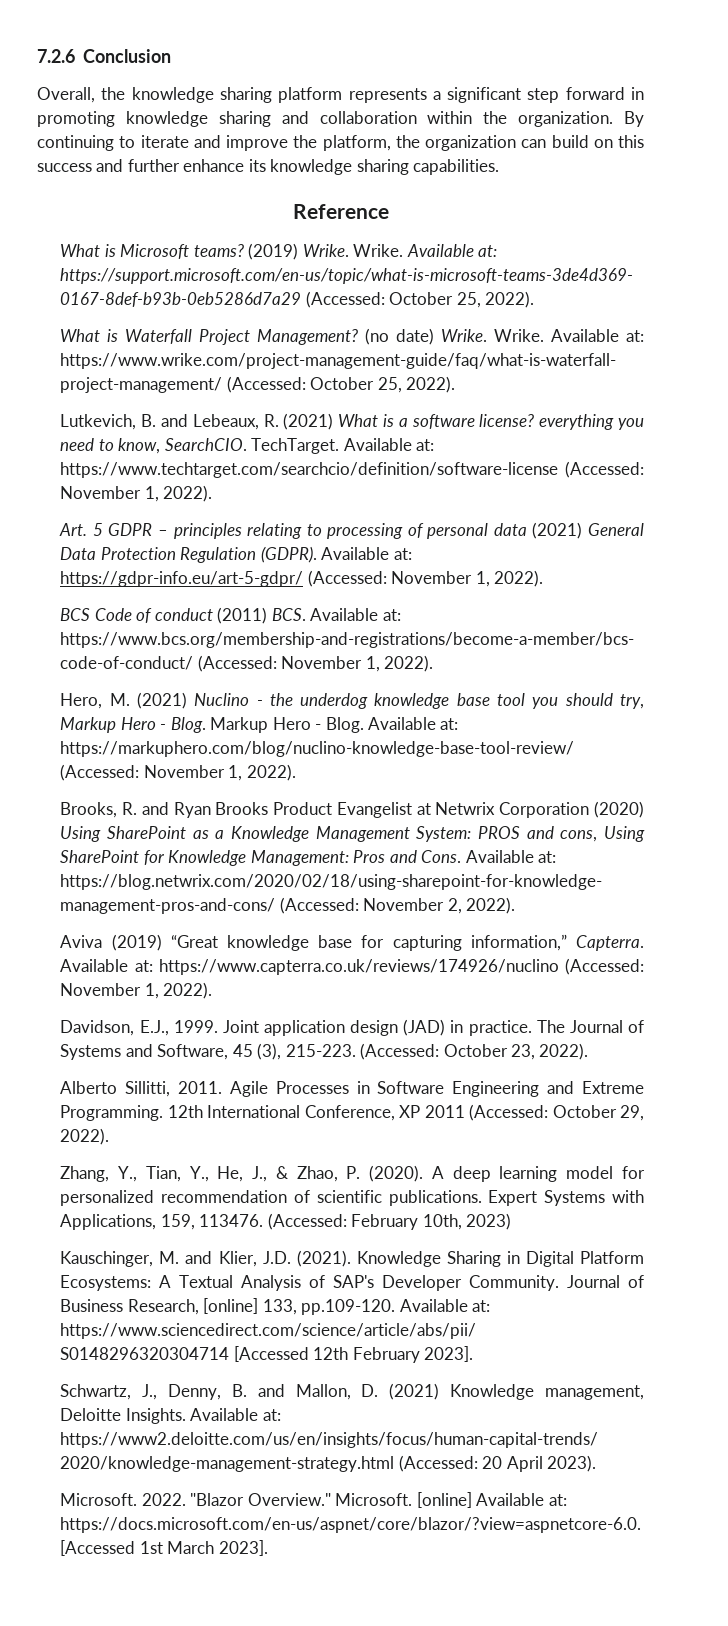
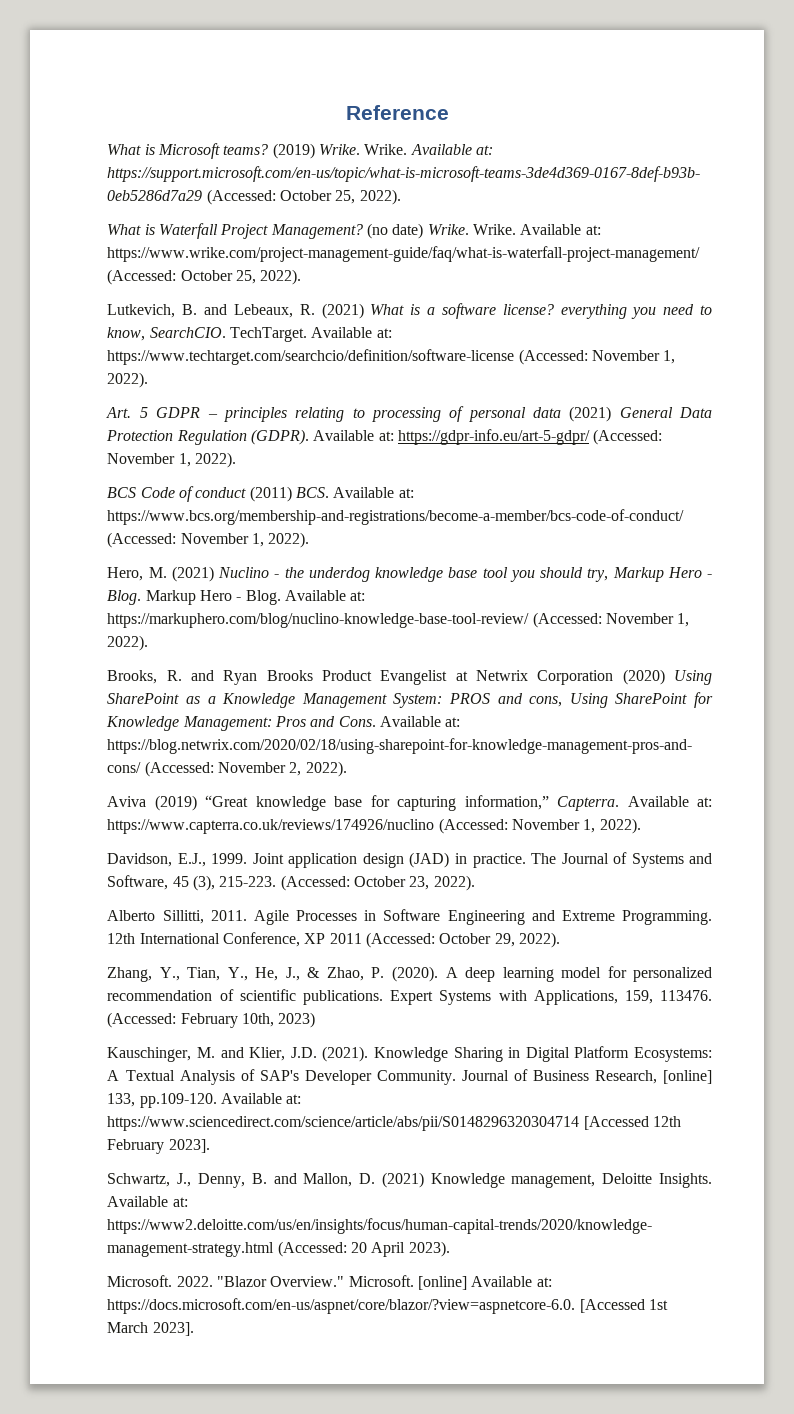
- 7.2.6 Conclusion
- Overall, the knowledge sharing platform represents a significant step forward in promoting knowledge sharing and collaboration within the organization. By continuing to iterate and improve the platform, the organization can build on this success and further enhance its knowledge sharing capabilities.

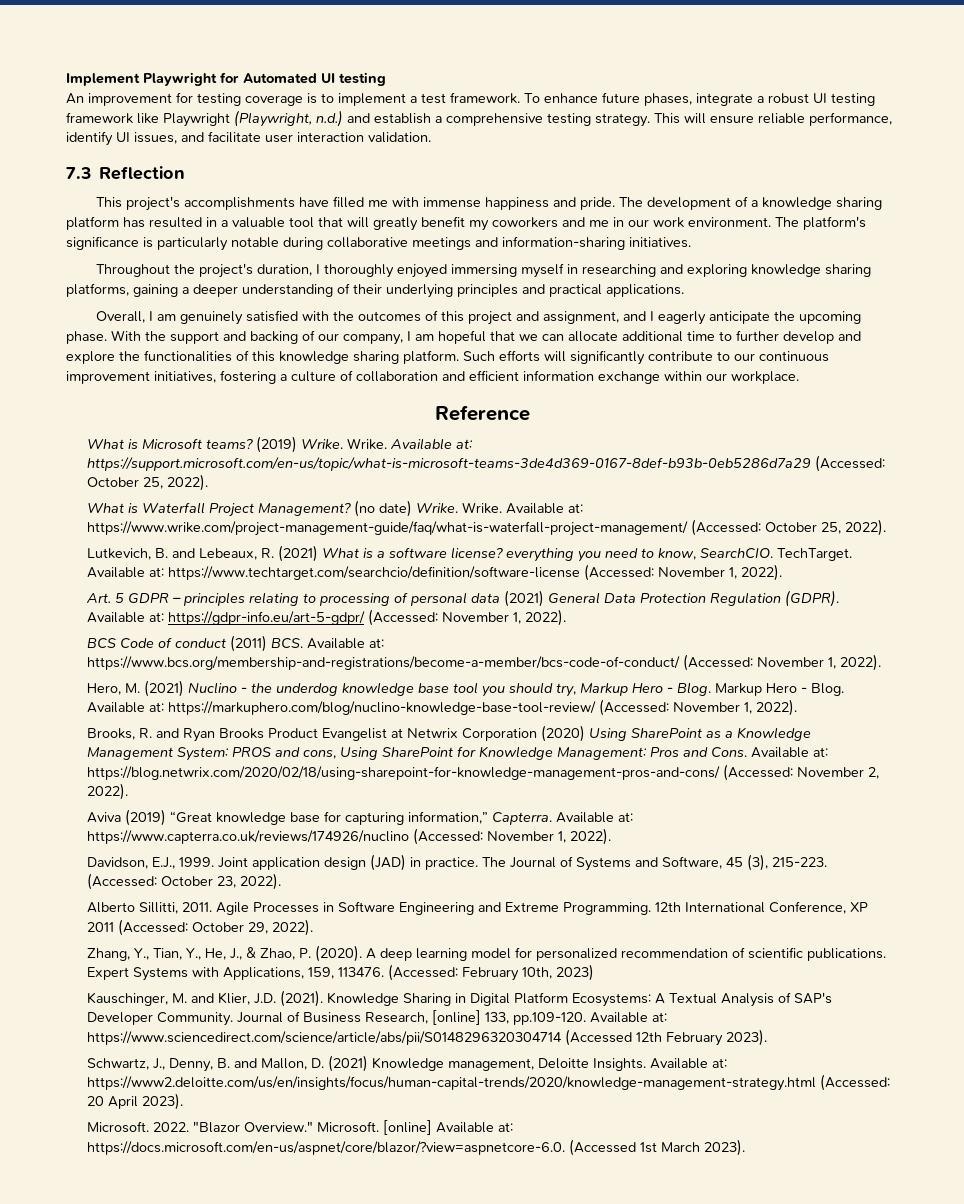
+ Implement Playwright for Automated UI testing
+ An improvement for testing coverage is to implement a test framework. To enhance future phases, integrate a robust UI testing framework like Playwright (Playwright, n.d.) and establish a comprehensive testing strategy. This will ensure reliable performance, identify UI issues, and facilitate user interaction validation.
+ 7.3 Reflection
+ This project's accomplishments have filled me with immense happiness and pride. The development of a knowledge sharing platform has resulted in a valuable tool that will greatly benefit my coworkers and me in our work environment. The platform's significance is particularly notable during collaborative meetings and information-sharing initiatives.
+ Throughout the project's duration, I thoroughly enjoyed immersing myself in researching and exploring knowledge sharing platforms, gaining a deeper understanding of their underlying principles and practical applications.
+ Overall, I am genuinely satisfied with the outcomes of this project and assignment, and I eagerly anticipate the upcoming phase. With the support and backing of our company, I am hopeful that we can allocate additional time to further develop and explore the functionalities of this knowledge sharing platform. Such efforts will significantly contribute to our continuous improvement initiatives, fostering a culture of collaboration and efficient information exchange within our workplace.
- Journal of Business Research, [online] 133, pp.109-120. Available at: https://www.sciencedirect.com/science/article/abs/pii/S0148296320304714 [Accessed 12th February 2023].
+ Journal of Business Research, [online] 133, pp.109-120. Available at: https://www.sciencedirect.com/science/article/abs/pii/S0148296320304714 (Accessed 12th February 2023).
- [online] Available at: https://docs.microsoft.com/en-us/aspnet/core/blazor/?view=aspnetcore-6.0. [Accessed 1st March 2023].
+ [online] Available at: https://docs.microsoft.com/en-us/aspnet/core/blazor/?view=aspnetcore-6.0. (Accessed 1st March 2023).

